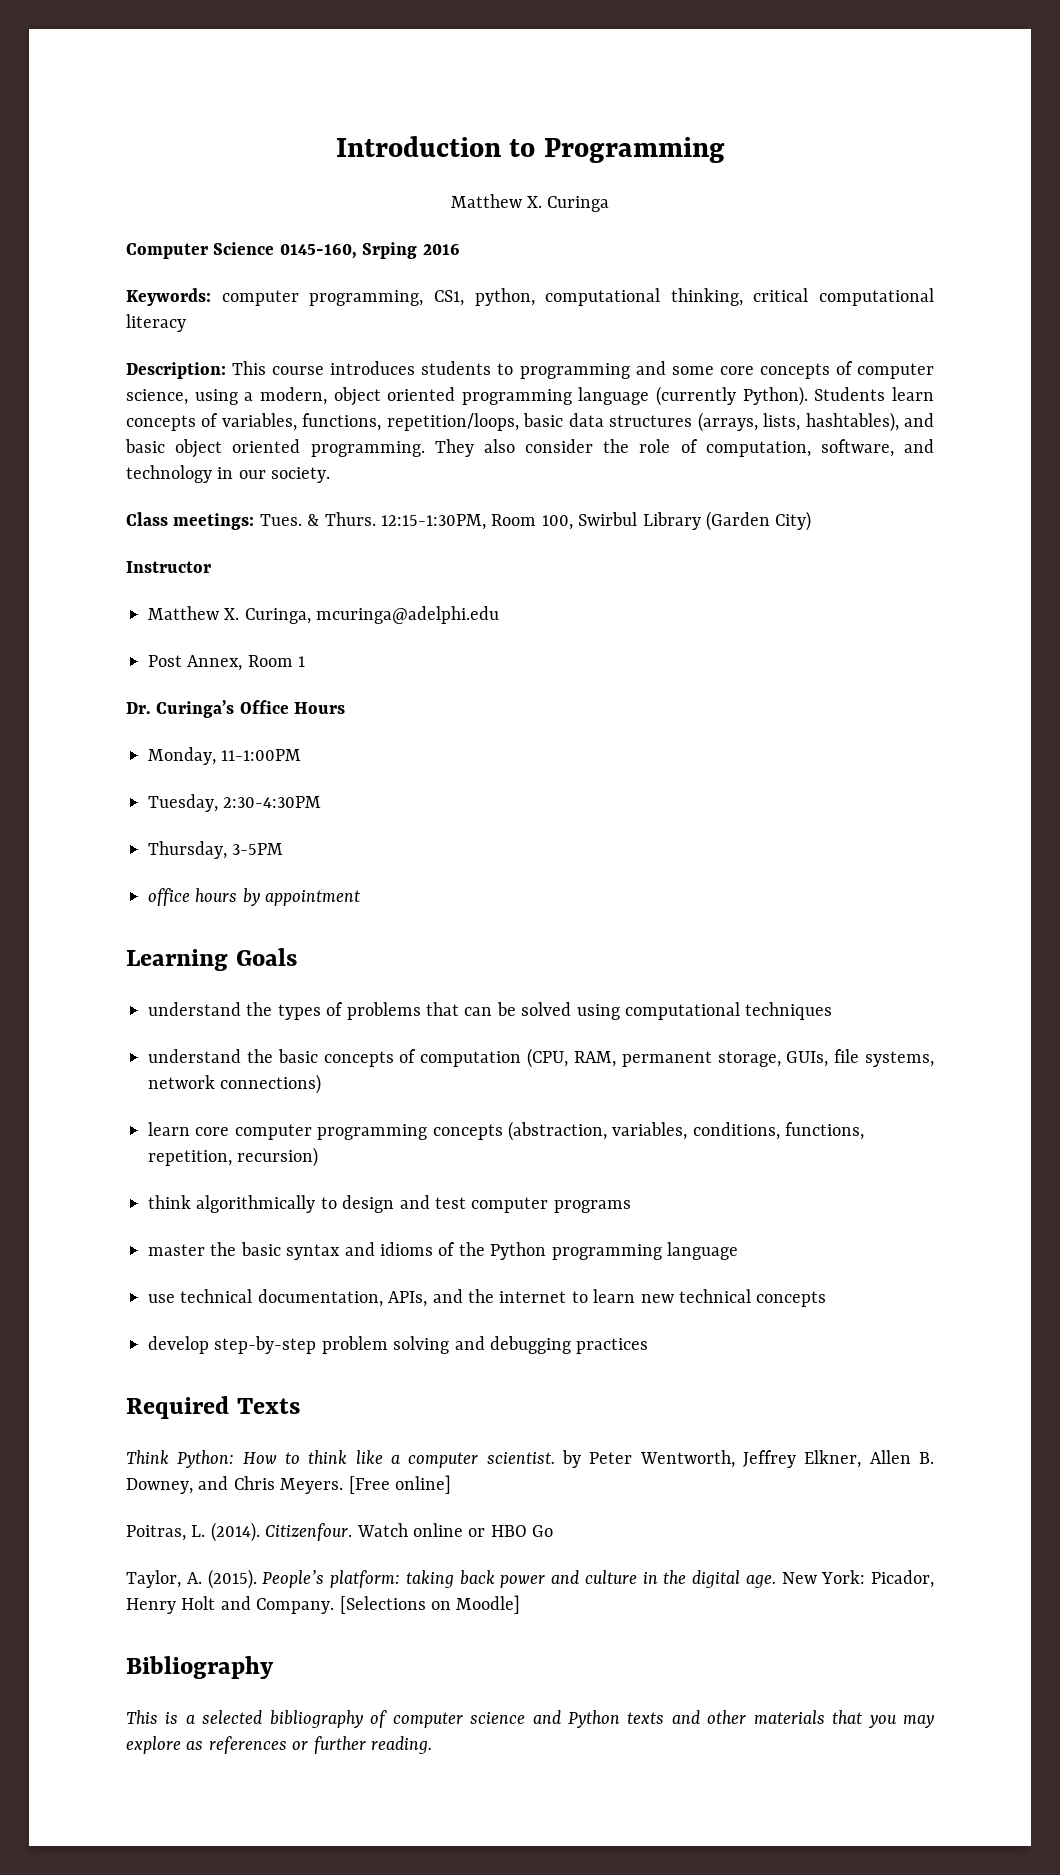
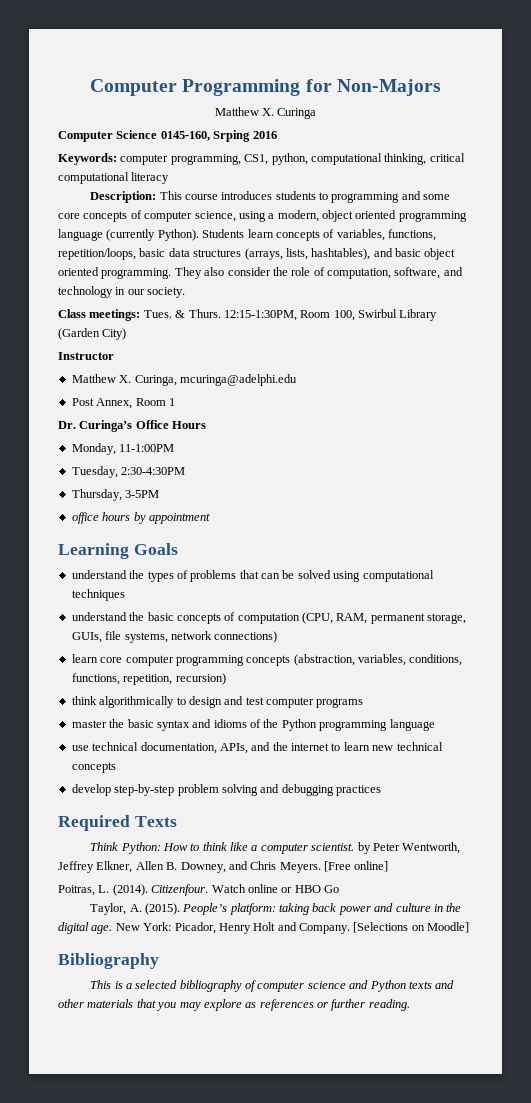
- Introduction to Programming
+ Computer Programming for Non-Majors

